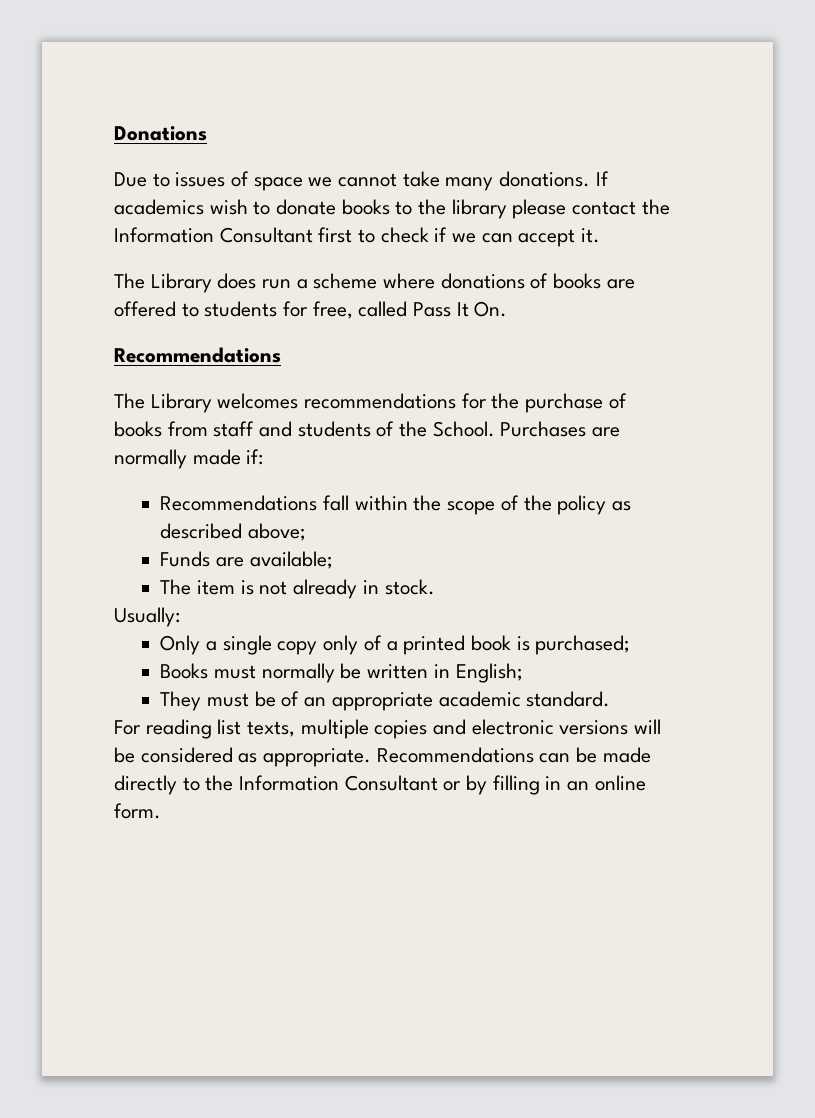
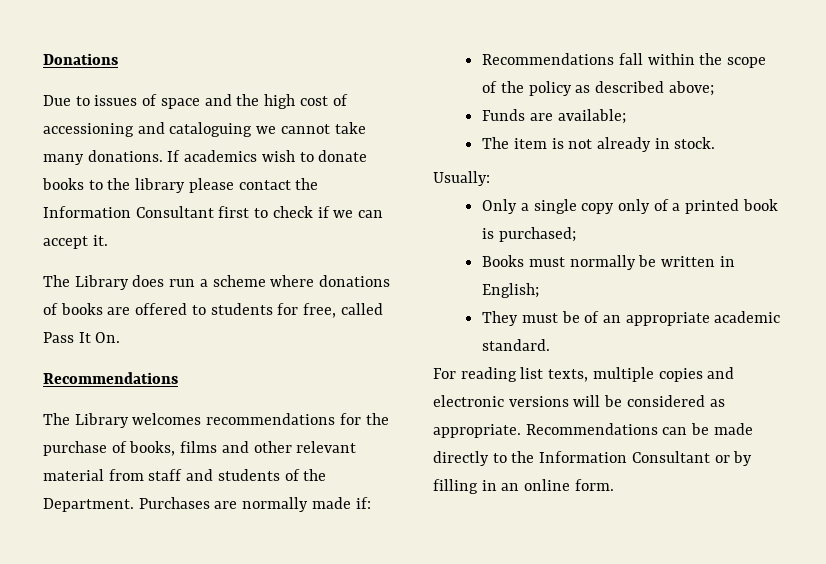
- Due to issues of space we cannot take many donations.
+ Due to issues of space and the high cost of accessioning and cataloguing we cannot take many donations.
- The Library welcomes recommendations for the purchase of books from staff and students of the School.
+ The Library welcomes recommendations for the purchase of books, films and other relevant material from staff and students of the Department.

